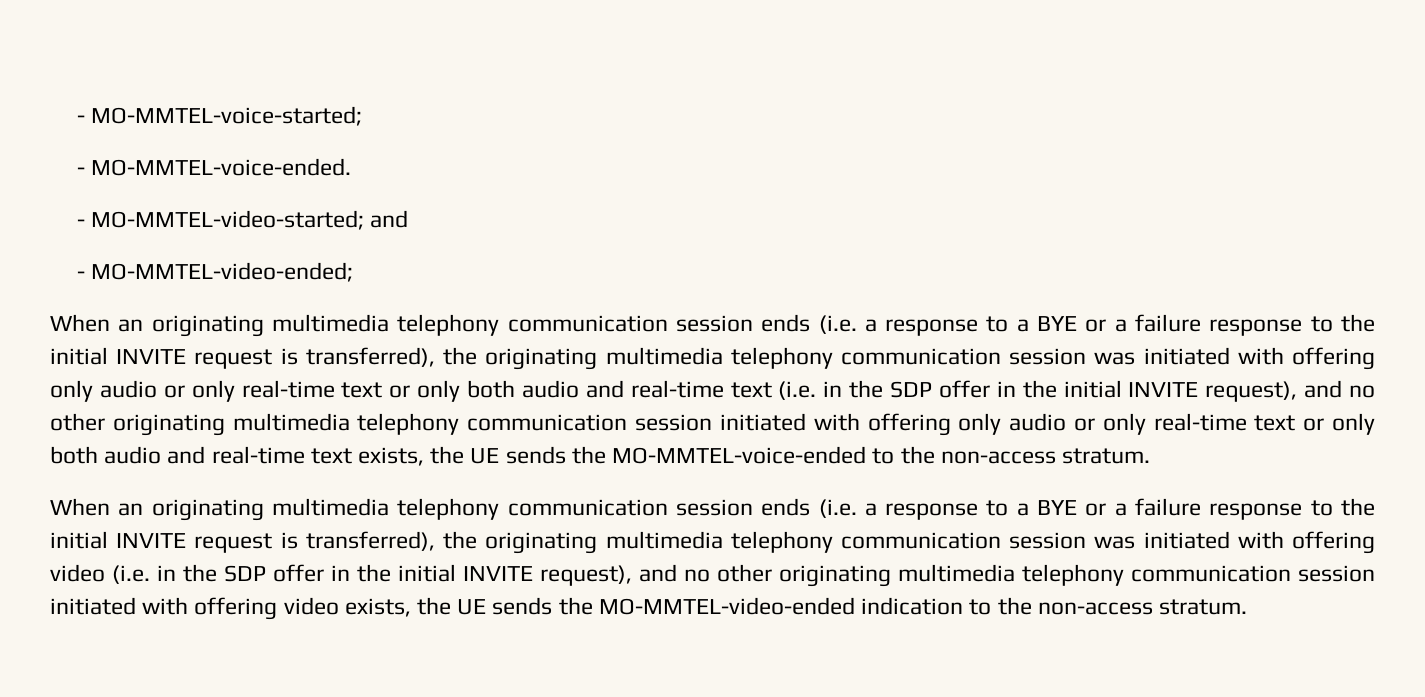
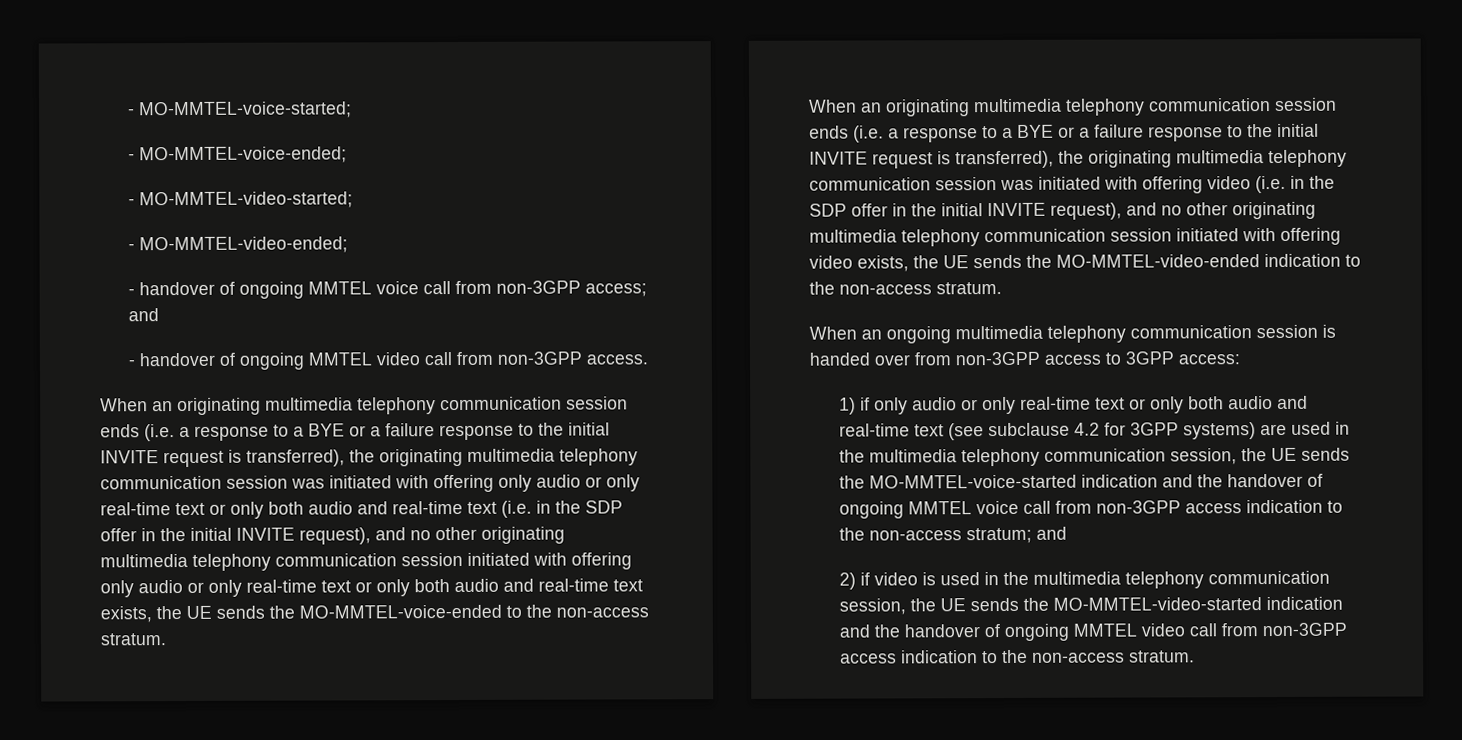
- - MO-MMTEL-voice-ended.
+ - MO-MMTEL-voice-ended;
- - MO-MMTEL-video-started; and
+ - MO-MMTEL-video-started;
  - MO-MMTEL-video-ended;
+ - handover of ongoing MMTEL voice call from non-3GPP access; and
+ - handover of ongoing MMTEL video call from non-3GPP access.
+ When an ongoing multimedia telephony communication session is handed over from non-3GPP access to 3GPP access:
+ 1) if only audio or only real-time text or only both audio and real-time text (see subclause 4.2 for 3GPP systems) are used in the multimedia telephony communication session, the UE sends the MO-MMTEL-voice-started indication and the handover of ongoing MMTEL voice call from non-3GPP access indication to the non-access stratum; and
+ 2) if video is used in the multimedia telephony communication session, the UE sends the MO-MMTEL-video-started indication and the handover of ongoing MMTEL video call from non-3GPP access indication to the non-access stratum.

